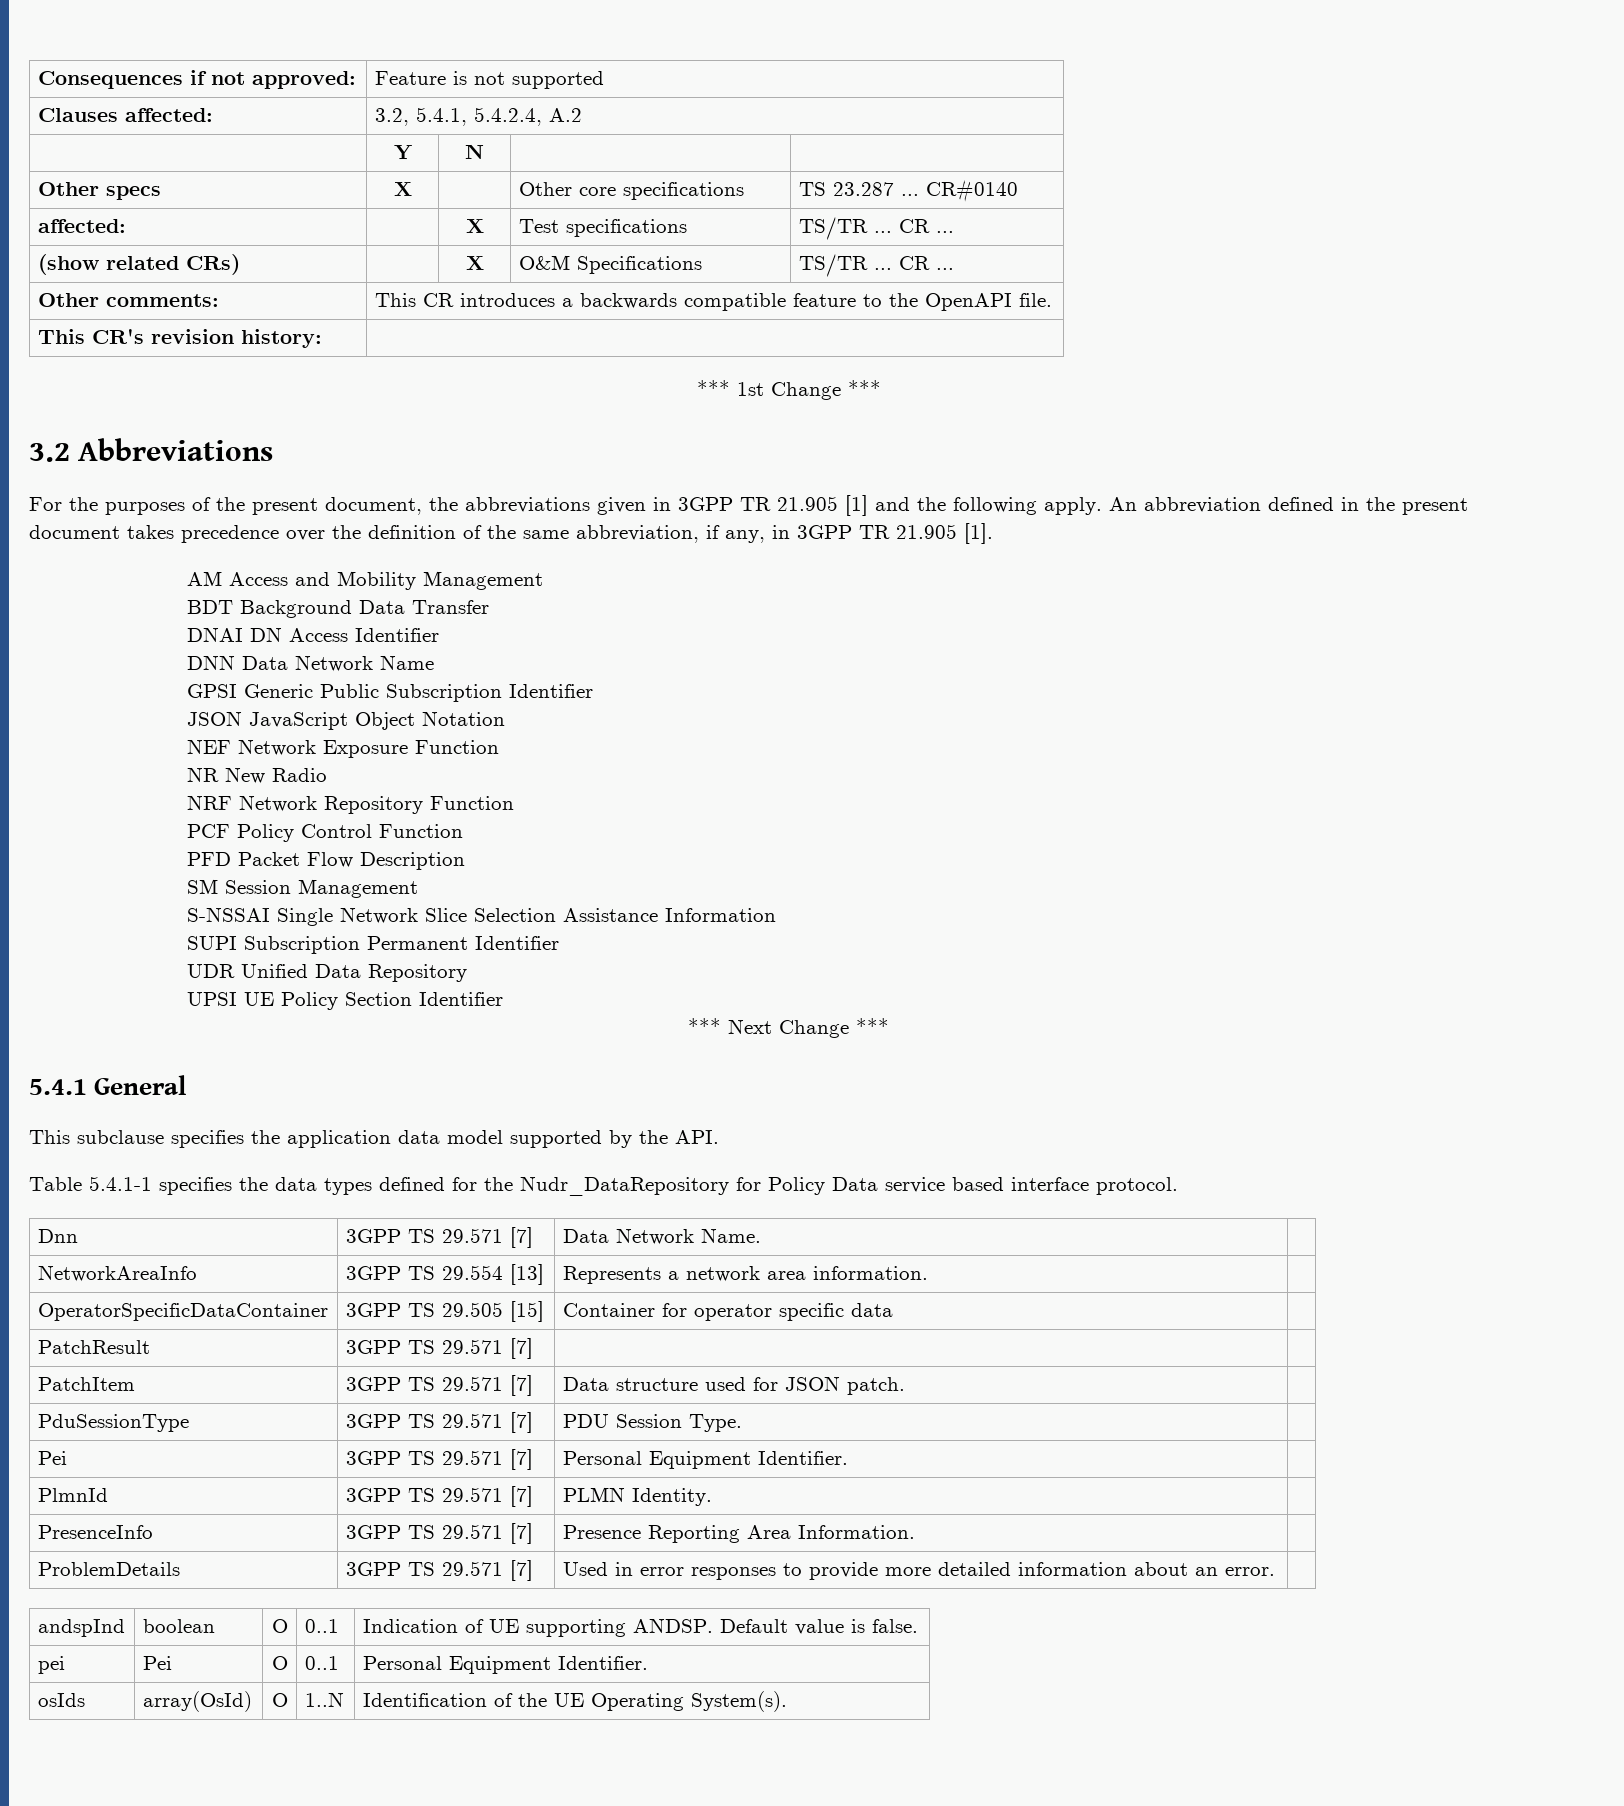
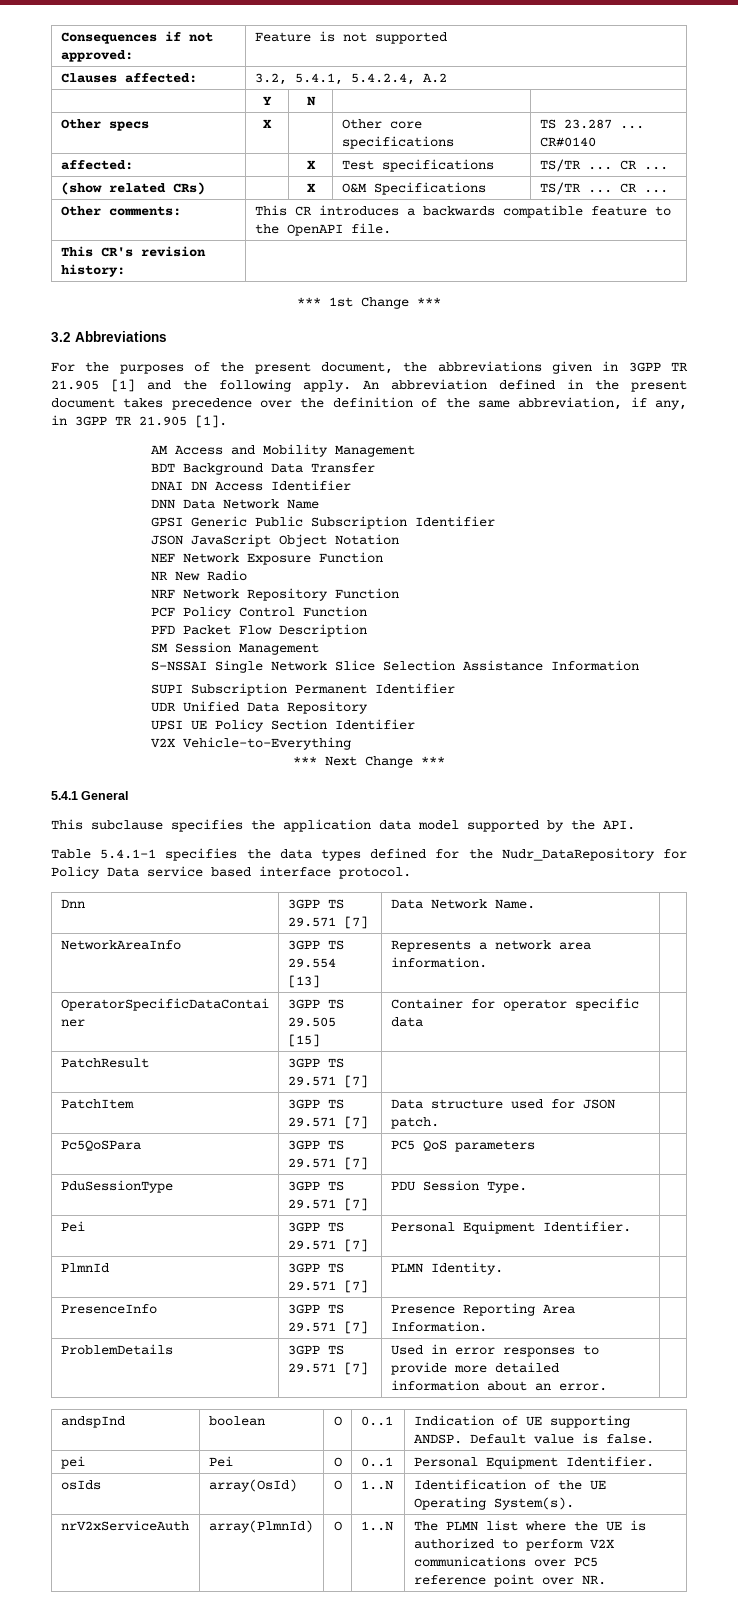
+ V2X Vehicle-to-Everything
+ Pc5QoSPara | 3GPP TS 29.571 [7] | PC5 QoS parameters |
+ nrV2xServiceAuth | array(PlmnId) | O | 1..N | The PLMN list where the UE is authorized to perform V2X communications over PC5 reference point over NR.

